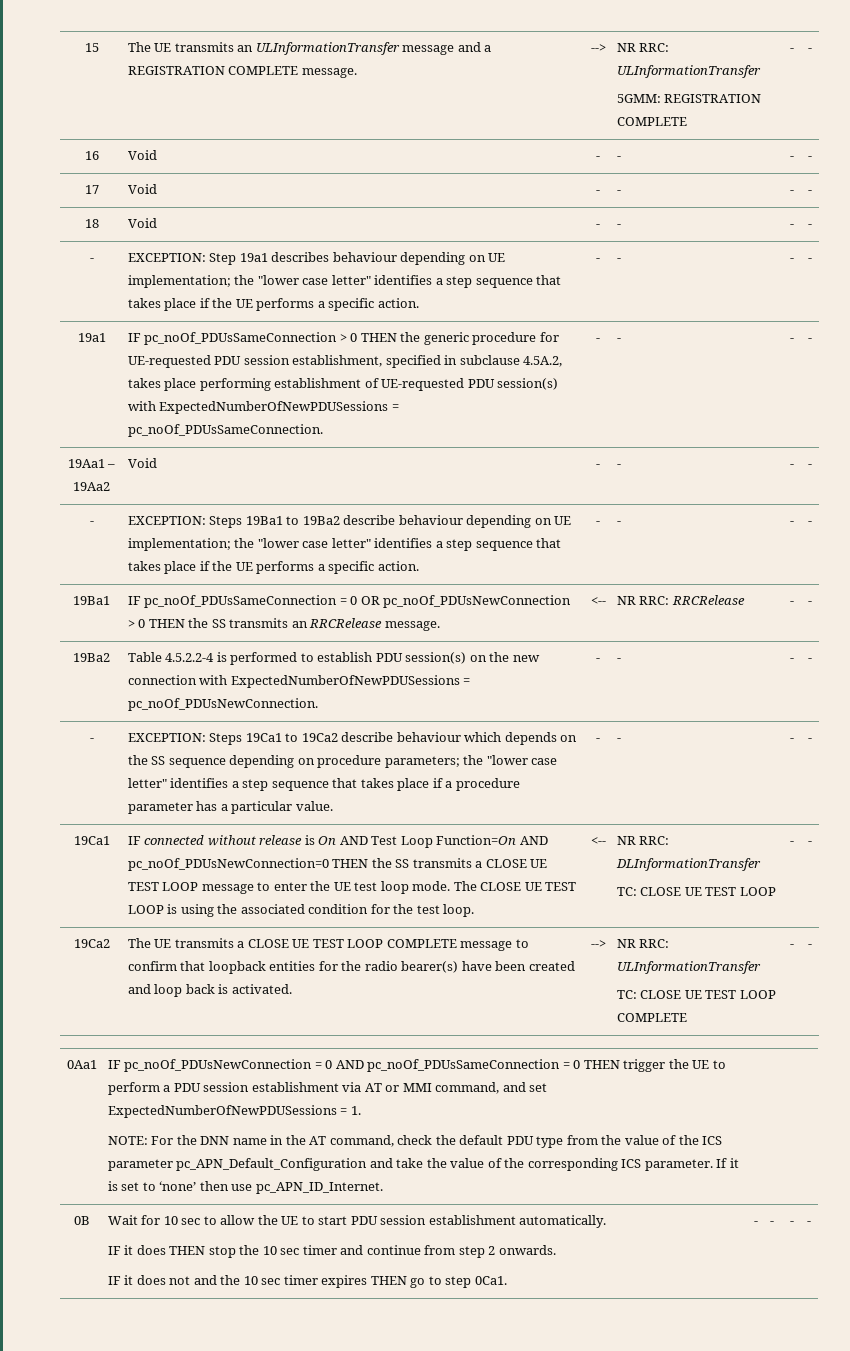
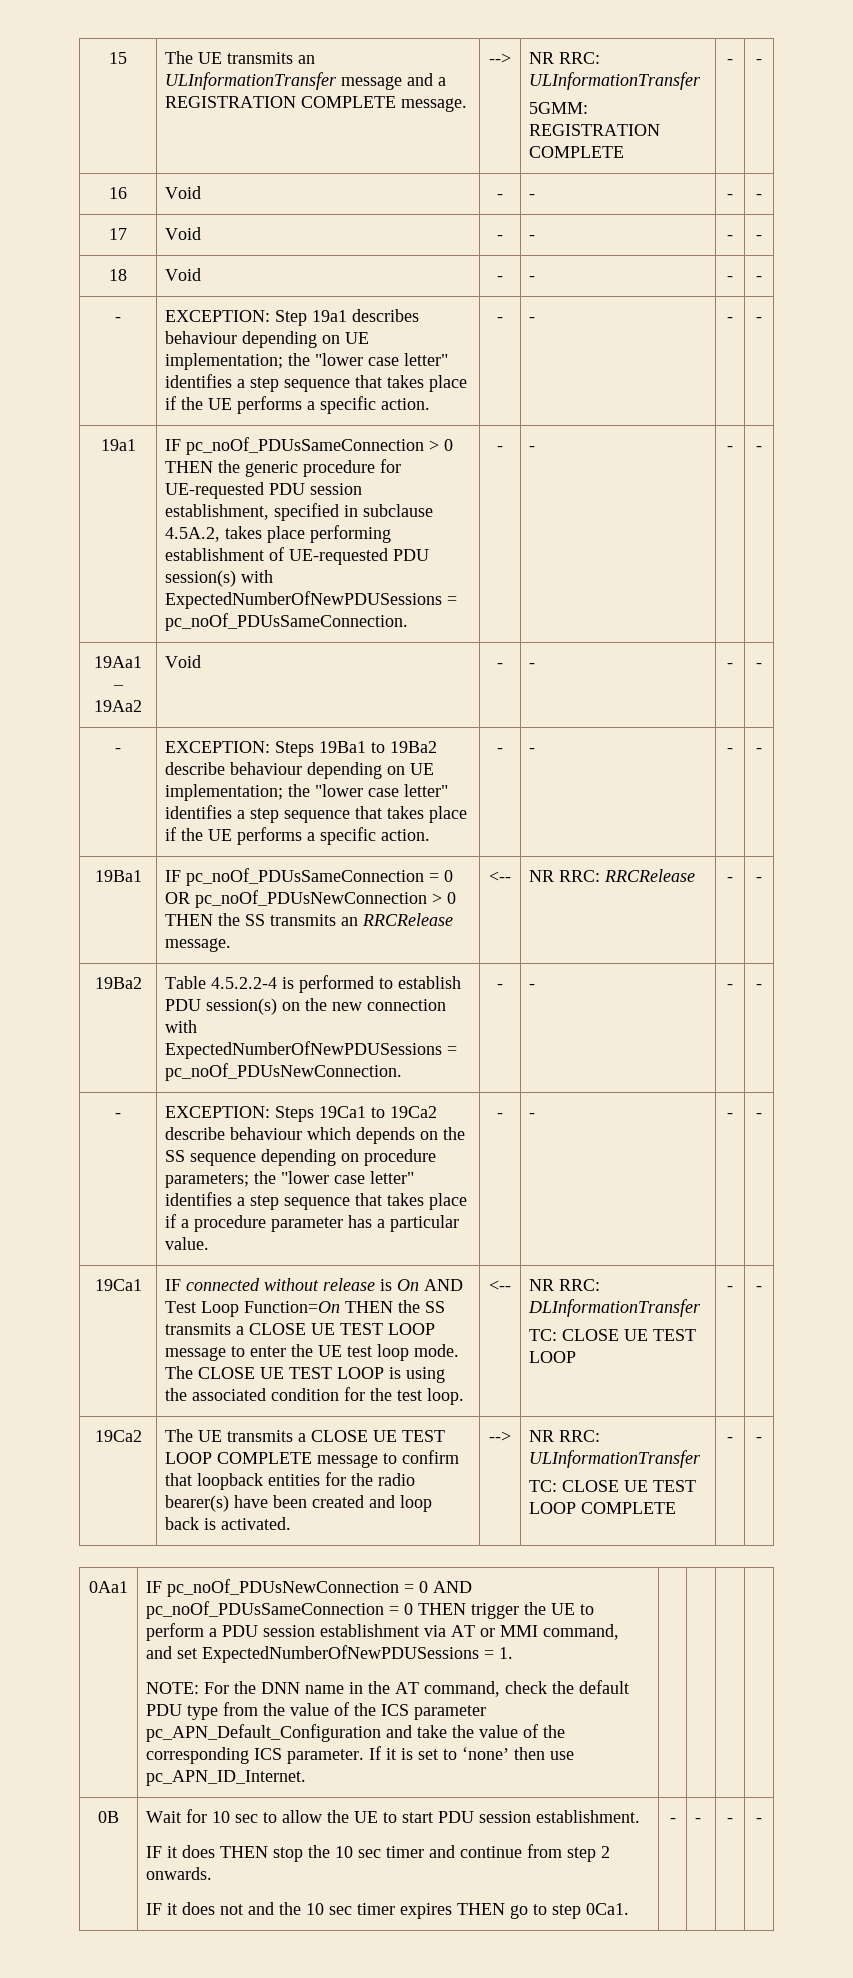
- IF connected without release is On AND Test Loop Function=On AND pc_noOf_PDUsNewConnection=0 THEN the SS transmits a CLOSE UE TEST LOOP message to enter the UE test loop mode.
+ IF connected without release is On AND Test Loop Function=On THEN the SS transmits a CLOSE UE TEST LOOP message to enter the UE test loop mode.
- Wait for 10 sec to allow the UE to start PDU session establishment automatically.
+ Wait for 10 sec to allow the UE to start PDU session establishment.

